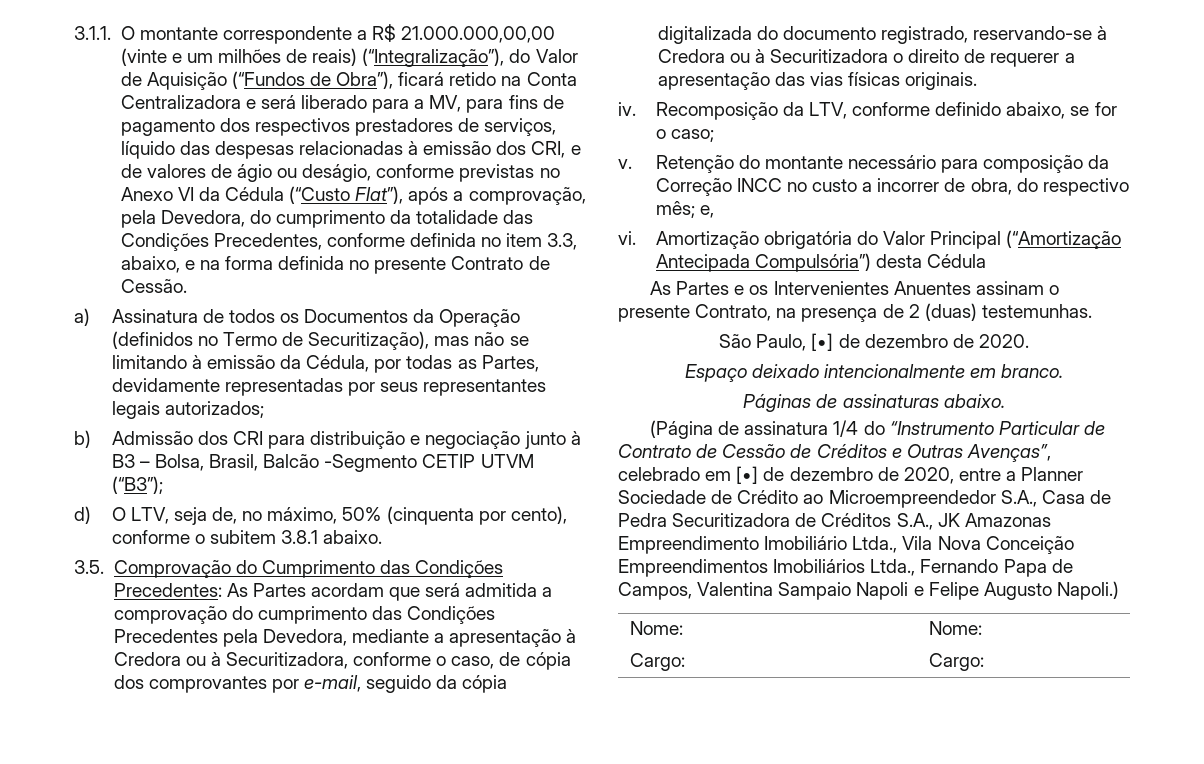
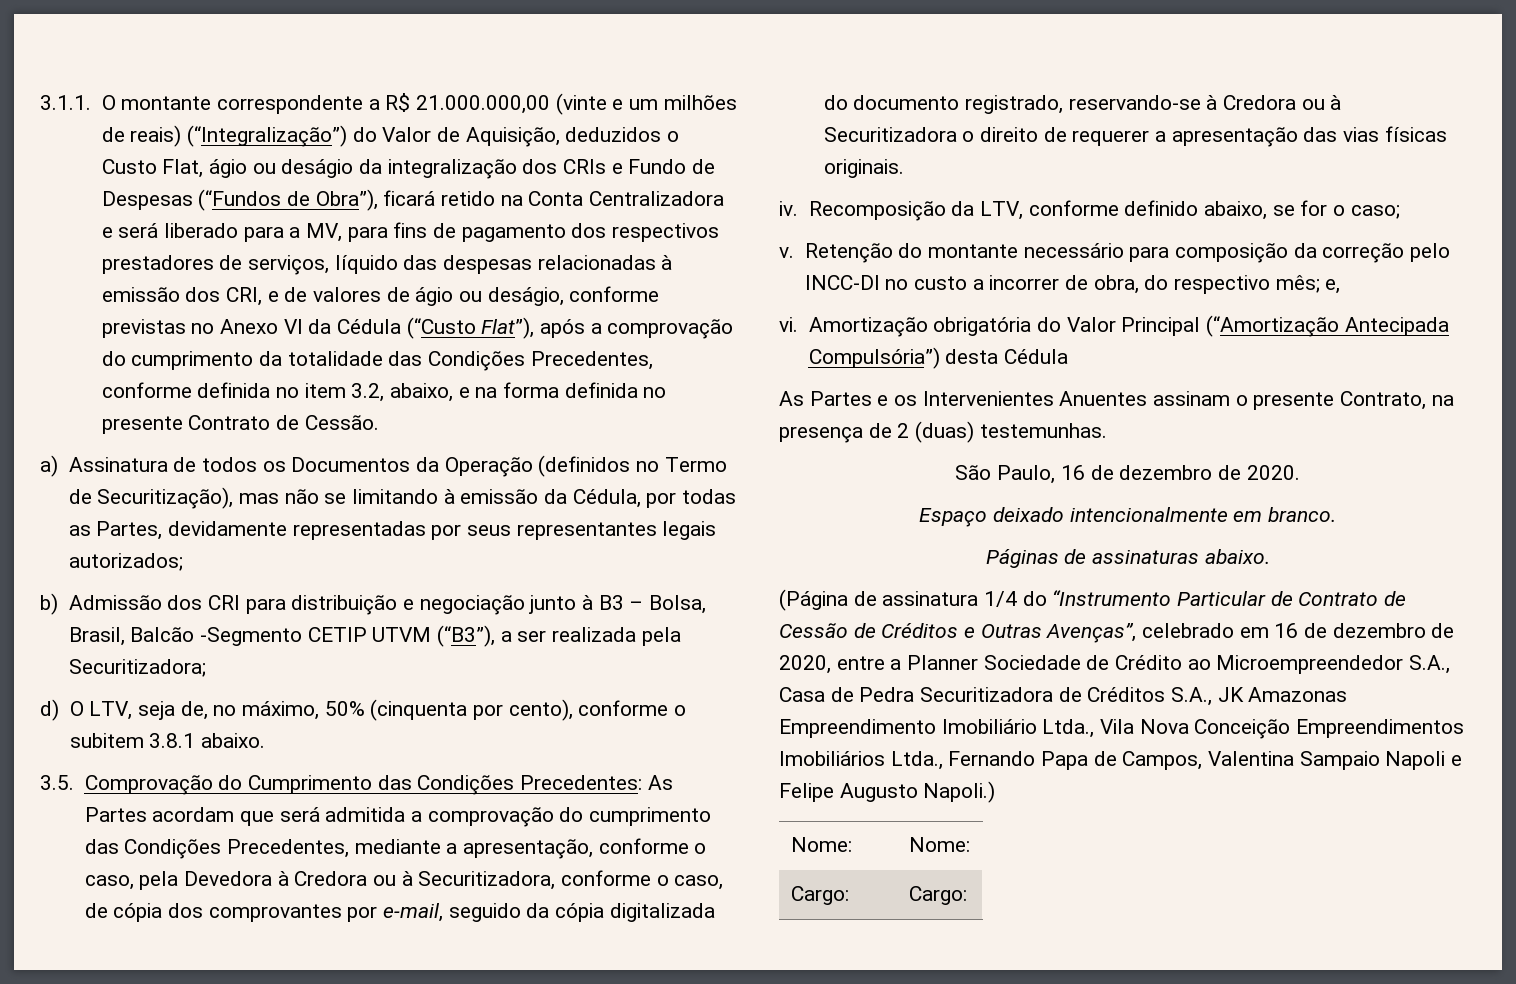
- 3.1.1. O montante correspondente a R$ 21.000.000,00,00 (vinte e um milhões de reais) (“Integralização”), do Valor de Aquisição (“Fundos de Obra”), ficará retido na Conta Centralizadora e será liberado para a MV, para fins de pagamento dos respectivos prestadores de serviços, líquido das despesas relacionadas à emissão dos CRI, e de valores de ágio ou deságio, conforme previstas no Anexo VI da Cédula (“Custo Flat”), após a comprovação, pela Devedora, do cumprimento da totalidade das Condições Precedentes, conforme definida no item 3.3, abaixo, e na forma definida no presente Contrato de Cessão.
+ 3.1.1. O montante correspondente a R$ 21.000.000,00 (vinte e um milhões de reais) (“Integralização”) do Valor de Aquisição, deduzidos o Custo Flat, ágio ou deságio da integralização dos CRIs e Fundo de Despesas (“Fundos de Obra”), ficará retido na Conta Centralizadora e será liberado para a MV, para fins de pagamento dos respectivos prestadores de serviços, líquido das despesas relacionadas à emissão dos CRI, e de valores de ágio ou deságio, conforme previstas no Anexo VI da Cédula (“Custo Flat”), após a comprovação do cumprimento da totalidade das Condições Precedentes, conforme definida no item 3.2, abaixo, e na forma definida no presente Contrato de Cessão.
- b) Admissão dos CRI para distribuição e negociação junto à B3 – Bolsa, Brasil, Balcão -Segmento CETIP UTVM (“B3”);
+ b) Admissão dos CRI para distribuição e negociação junto à B3 – Bolsa, Brasil, Balcão -Segmento CETIP UTVM (“B3”), a ser realizada pela Securitizadora;
- 3.5. Comprovação do Cumprimento das Condições Precedentes: As Partes acordam que será admitida a comprovação do cumprimento das Condições Precedentes pela Devedora, mediante a apresentação à Credora ou à Securitizadora, conforme o caso, de cópia dos comprovantes por e-mail, seguido da cópia digitalizada do documento registrado, reservando-se à Credora ou à Securitizadora o direito de requerer a apresentação das vias físicas originais.
+ 3.5. Comprovação do Cumprimento das Condições Precedentes: As Partes acordam que será admitida a comprovação do cumprimento das Condições Precedentes, mediante a apresentação, conforme o caso, pela Devedora à Credora ou à Securitizadora, conforme o caso, de cópia dos comprovantes por e-mail, seguido da cópia digitalizada do documento registrado, reservando-se à Credora ou à Securitizadora o direito de requerer a apresentação das vias físicas originais.
- Retenção do montante necessário para composição da Correção INCC no custo a incorrer de obra, do respectivo mês; e,
+ Retenção do montante necessário para composição da correção pelo INCC-DI no custo a incorrer de obra, do respectivo mês; e,
- São Paulo, [•] de dezembro de 2020.
+ São Paulo, 16 de dezembro de 2020.
- (Página de assinatura 1/4 do “Instrumento Particular de Contrato de Cessão de Créditos e Outras Avenças”, celebrado em [•] de dezembro de 2020, entre a Planner Sociedade de Crédito ao Microempreendedor S.A., Casa de Pedra Securitizadora de Créditos S.A., JK Amazonas Empreendimento Imobiliário Ltda., Vila Nova Conceição Empreendimentos Imobiliários Ltda., Fernando Papa de Campos, Valentina Sampaio Napoli e Felipe Augusto Napoli.)
+ (Página de assinatura 1/4 do “Instrumento Particular de Contrato de Cessão de Créditos e Outras Avenças”, celebrado em 16 de dezembro de 2020, entre a Planner Sociedade de Crédito ao Microempreendedor S.A., Casa de Pedra Securitizadora de Créditos S.A., JK Amazonas Empreendimento Imobiliário Ltda., Vila Nova Conceição Empreendimentos Imobiliários Ltda., Fernando Papa de Campos, Valentina Sampaio Napoli e Felipe Augusto Napoli.)

